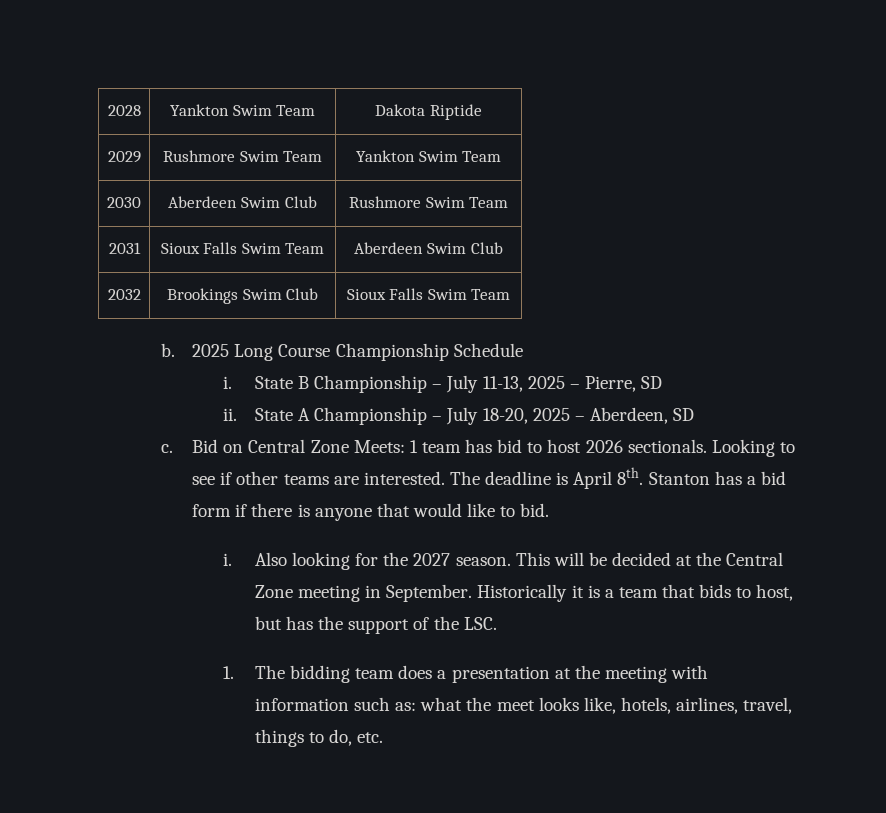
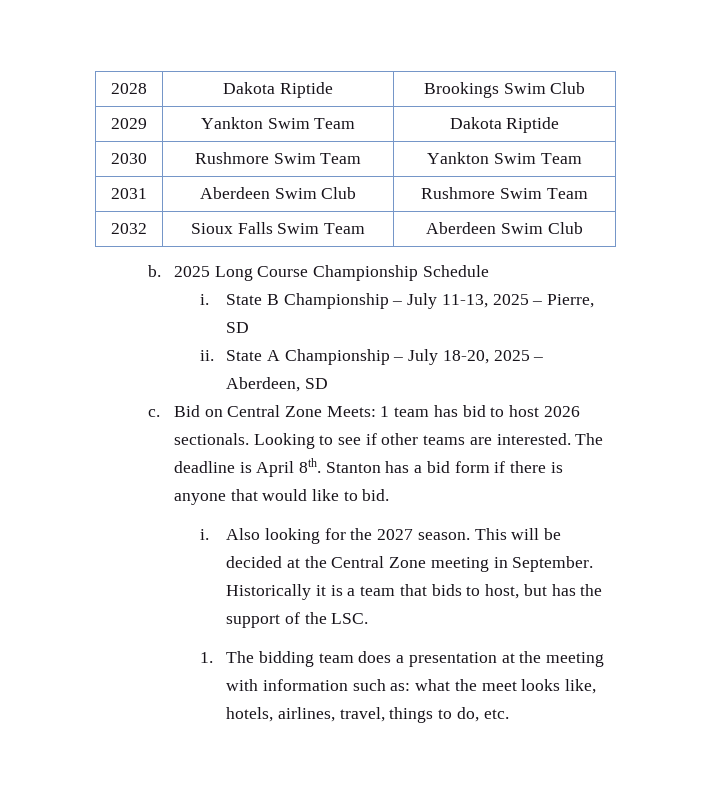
- 2028 | Yankton Swim Team | Dakota Riptide
+ 2028 | Dakota Riptide | Brookings Swim Club
+ 2029 | Yankton Swim Team | Dakota Riptide
- 2029 | Rushmore Swim Team | Yankton Swim Team
+ 2030 | Rushmore Swim Team | Yankton Swim Team
- 2030 | Aberdeen Swim Club | Rushmore Swim Team
+ 2031 | Aberdeen Swim Club | Rushmore Swim Team
- 2031 | Sioux Falls Swim Team | Aberdeen Swim Club
+ 2032 | Sioux Falls Swim Team | Aberdeen Swim Club
- 2032 | Brookings Swim Club | Sioux Falls Swim Team

